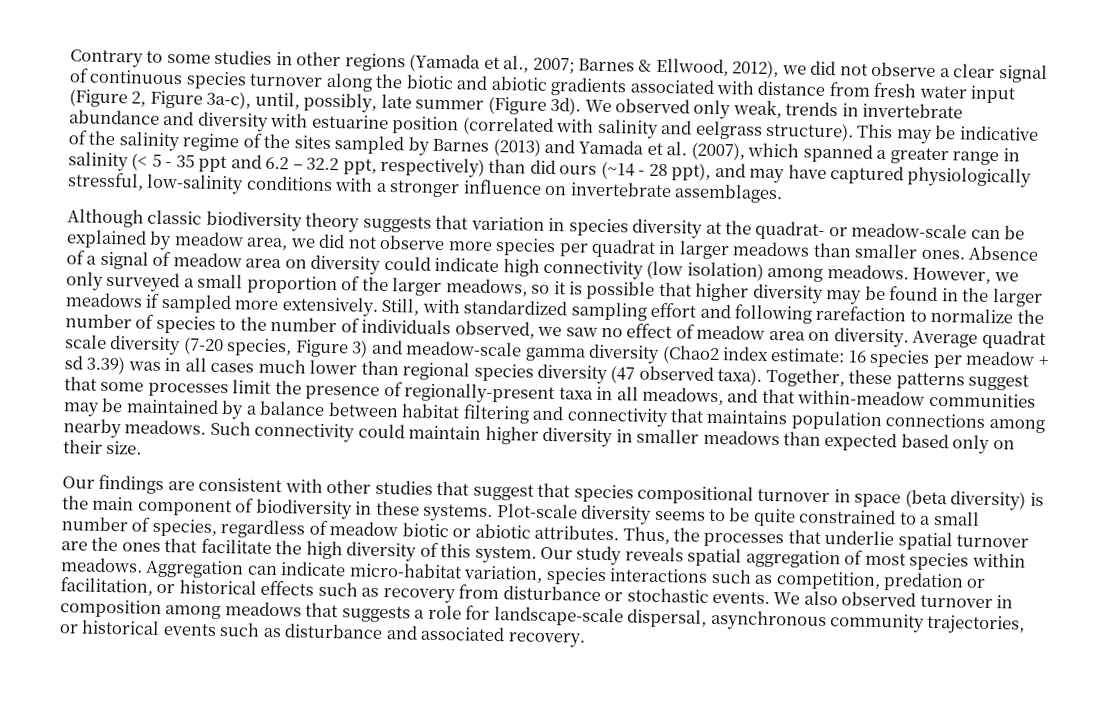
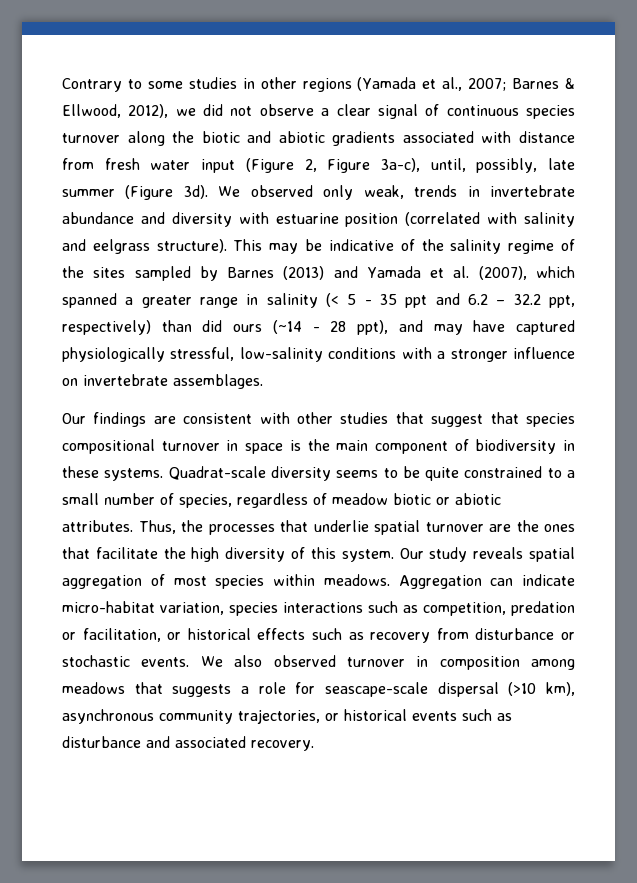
- Although classic biodiversity theory suggests that variation in species diversity at the quadrat- or meadow-scale can be explained by meadow area, we did not observe more species per quadrat in larger meadows than smaller ones. Absence of a signal of meadow area on diversity could indicate high connectivity (low isolation) among meadows. However, we only surveyed a small proportion of the larger meadows, so it is possible that higher diversity may be found in the larger meadows if sampled more extensively. Still, with standardized sampling effort and following rarefaction to normalize the number of species to the number of individuals observed, we saw no effect of meadow area on diversity. Average quadrat scale diversity (7-20 species, Figure 3) and meadow-scale gamma diversity (Chao2 index estimate: 16 species per meadow + sd 3.39) was in all cases much lower than regional species diversity (47 observed taxa). Together, these patterns suggest that some processes limit the presence of regionally-present taxa in all meadows, and that within-meadow communities may be maintained by a balance between habitat filtering and connectivity that maintains population connections among nearby meadows. Such connectivity could maintain higher diversity in smaller meadows than expected based only on their size.
- Our findings are consistent with other studies that suggest that species compositional turnover in space (beta diversity) is the main component of biodiversity in these systems.
+ Our findings are consistent with other studies that suggest that species compositional turnover in space is the main component of biodiversity in these systems.
- Plot-scale diversity seems to be quite constrained to a small number of species, regardless of meadow biotic or abiotic attributes.
+ Quadrat-scale diversity seems to be quite constrained to a small number of species, regardless of meadow biotic or abiotic attributes.
- We also observed turnover in composition among meadows that suggests a role for landscape-scale dispersal, asynchronous community trajectories, or historical events such as disturbance and associated recovery.
+ We also observed turnover in composition among meadows that suggests a role for seascape-scale dispersal (>10 km), asynchronous community trajectories, or historical events such as disturbance and associated recovery.

